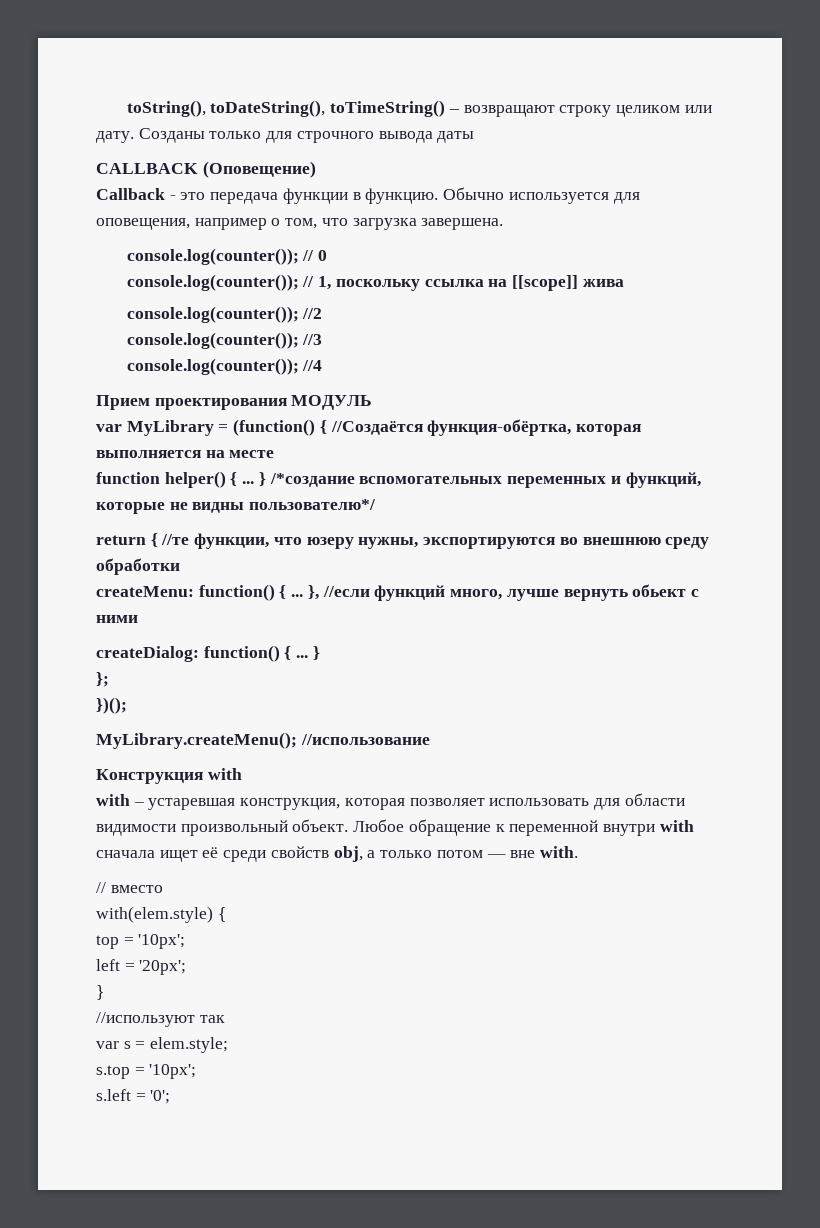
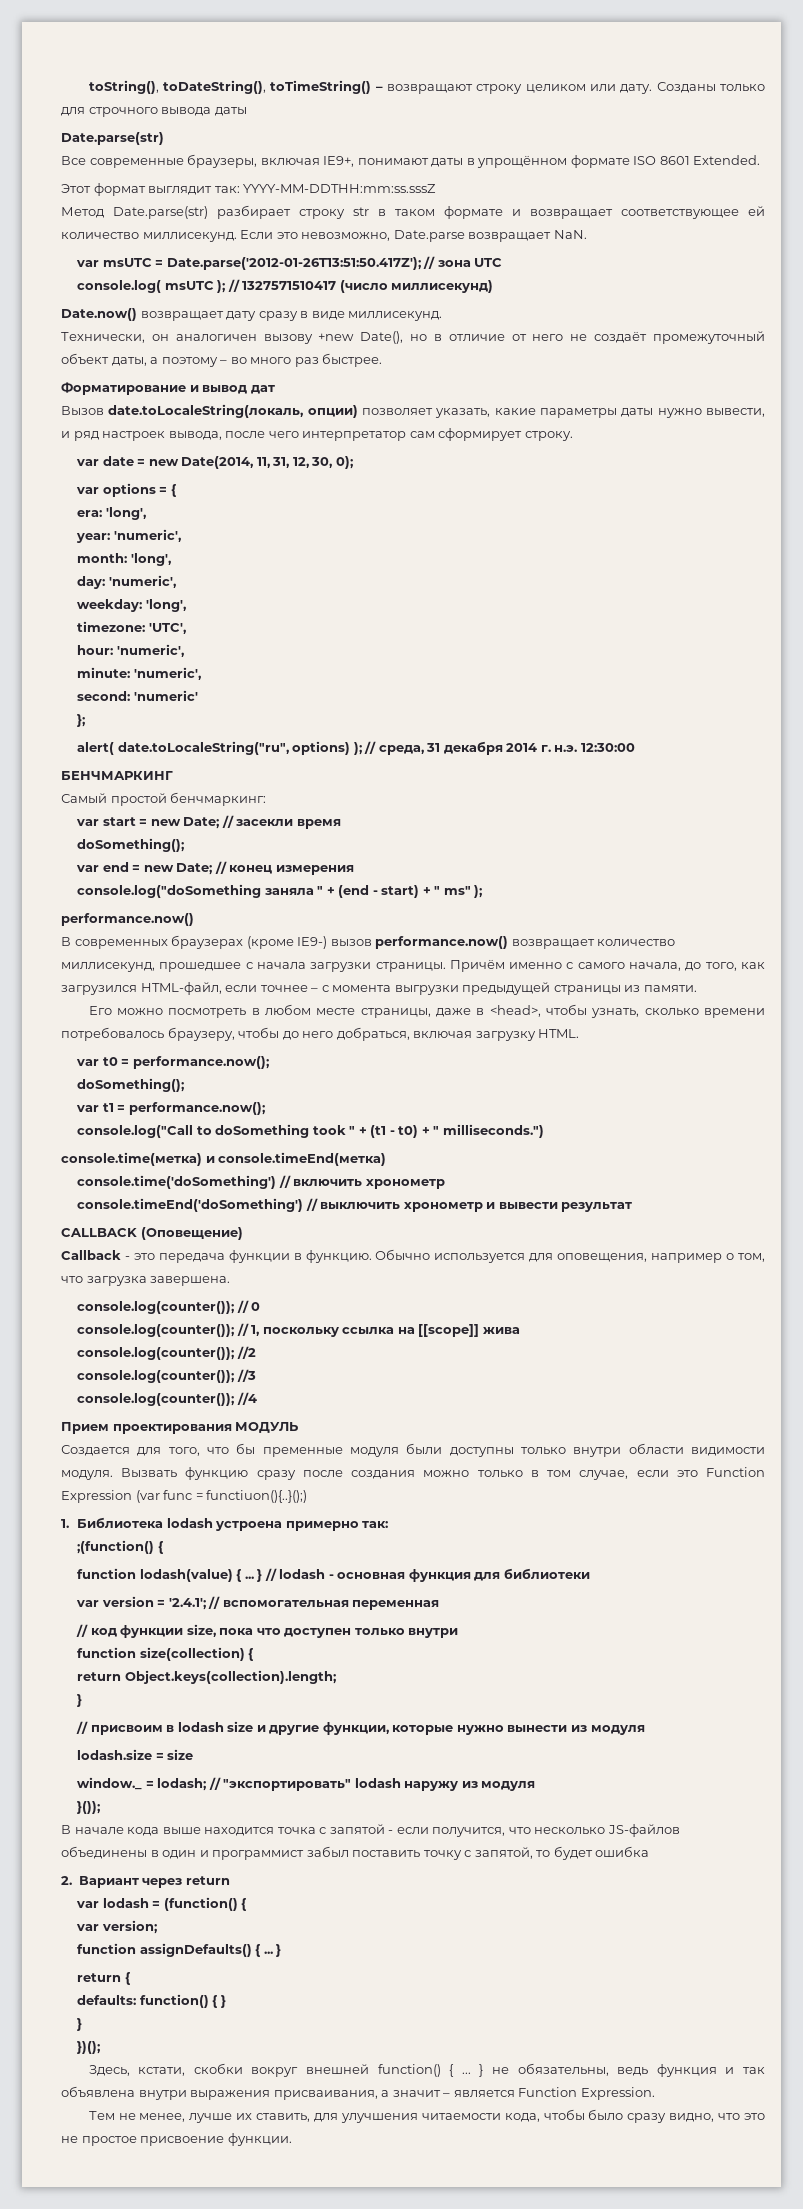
  Созданы только для строчного вывода даты
+ Date.parse(str)
+ Все современные браузеры, включая IE9+, понимают даты в упрощённом формате ISO 8601 Extended.
+ Этот формат выглядит так: YYYY-MM-DDTHH:mm:ss.sssZ
+ Метод Date.parse(str) разбирает строку str в таком формате и возвращает соответствующее ей количество миллисекунд. Если это невозможно, Date.parse возвращает NaN.
+ var msUTC = Date.parse('2012-01-26T13:51:50.417Z'); // зона UTC
+ console.log( msUTC ); // 1327571510417 (число миллисекунд)
+ Date.now() возвращает дату сразу в виде миллисекунд.
+ Технически, он аналогичен вызову +new Date(), но в отличие от него не создаёт промежуточный объект даты, а поэтому – во много раз быстрее.
+ Форматирование и вывод дат
+ Вызов date.toLocaleString(локаль, опции) позволяет указать, какие параметры даты нужно вывести, и ряд настроек вывода, после чего интерпретатор сам сформирует строку.
+ var date = new Date(2014, 11, 31, 12, 30, 0);
+ var options = {
+ era: 'long',
+ year: 'numeric',
+ month: 'long',
+ day: 'numeric',
+ weekday: 'long',
+ timezone: 'UTC',
+ hour: 'numeric',
+ minute: 'numeric',
+ second: 'numeric'
+ };
+ alert( date.toLocaleString("ru", options) ); // среда, 31 декабря 2014 г. н.э. 12:30:00
+ БЕНЧМАРКИНГ
+ Самый простой бенчмаркинг:
+ var start = new Date; // засекли время
+ doSomething();
+ var end = new Date; // конец измерения
+ console.log("doSomething заняла " + (end - start) + " ms" );
+ performance.now()
+ В современных браузерах (кроме IE9-) вызов performance.now() возвращает количество миллисекунд, прошедшее с начала загрузки страницы. Причём именно с самого начала, до того, как загрузился HTML-файл, если точнее – с момента выгрузки предыдущей страницы из памяти.
+ Его можно посмотреть в любом месте страницы, даже в <head>, чтобы узнать, сколько времени потребовалось браузеру, чтобы до него добраться, включая загрузку HTML.
+ var t0 = performance.now();
+ doSomething();
+ var t1 = performance.now();
+ console.log("Call to doSomething took " + (t1 - t0) + " milliseconds.")
+ console.time(метка) и console.timeEnd(метка)
+ console.time('doSomething') // включить хронометр
+ console.timeEnd('doSomething') // выключить хронометр и вывести результат
- var MyLibrary = (function() { //Создаётся функция-обёртка, которая выполняется на месте
- function helper() { ... } /*создание вспомогательных переменных и функций, которые не видны пользователю*/
- return { //те функции, что юзеру нужны, экспортируются во внешнюю среду обработки
- createMenu: function() { ... }, //если функций много, лучше вернуть обьект с ними
- createDialog: function() { ... }
- };
+ Создается для того, что бы пременные модуля были доступны только внутри области видимости модуля. Вызвать функцию сразу после создания можно только в том случае, если это Function Expression (var func = functiuon(){..}();)
+ 1. Библиотека lodash устроена примерно так:
+ ;(function() {
+ function lodash(value) { ... } // lodash - основная функция для библиотеки
+ var version = '2.4.1'; // вспомогательная переменная
+ // код функции size, пока что доступен только внутри
+ function size(collection) {
+ return Object.keys(collection).length;
+ }
+ // присвоим в lodash size и другие функции, которые нужно вынести из модуля
+ lodash.size = size
+ window._ = lodash; // "экспортировать" lodash наружу из модуля
+ }());
+ В начале кода выше находится точка с запятой - если получится, что несколько JS-файлов объединены в один и программист забыл поставить точку с запятой, то будет ошибка
+ 2. Вариант через return
+ var lodash = (function() {
+ var version;
+ function assignDefaults() { ... }
+ return {
+ defaults: function() { }
+ }
  })();
- MyLibrary.createMenu(); //использование
- Конструкция with
- with – устаревшая конструкция, которая позволяет использовать для области видимости произвольный объект. Любое обращение к переменной внутри with сначала ищет её среди свойств obj, а только потом — вне with.
- // вместо
- with(elem.style) {
- top = '10px';
- left = '20px';
- }
- //используют так
- var s = elem.style;
- s.top = '10px';
- s.left = '0';
+ Здесь, кстати, скобки вокруг внешней function() { ... } не обязательны, ведь функция и так объявлена внутри выражения присваивания, а значит – является Function Expression.
+ Тем не менее, лучше их ставить, для улучшения читаемости кода, чтобы было сразу видно, что это не простое присвоение функции.

